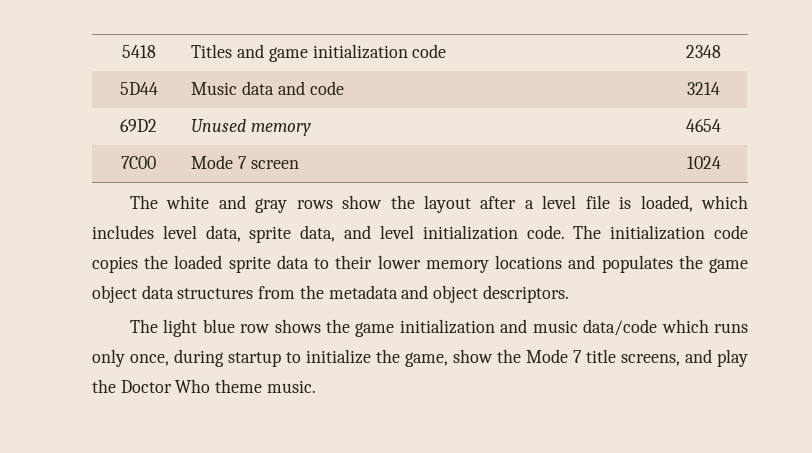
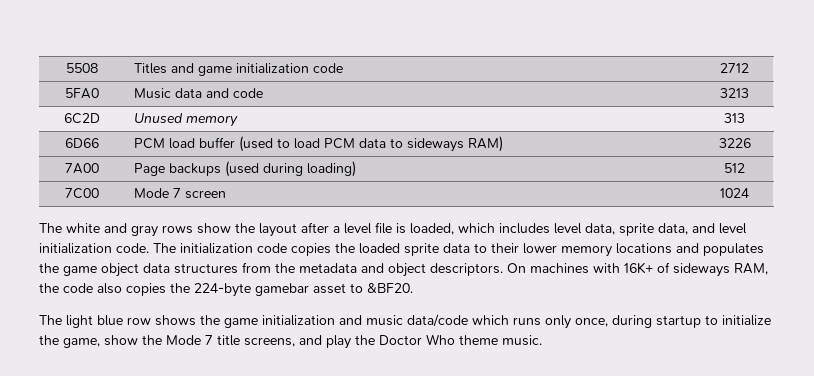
- 5418 | Titles and game initialization code | 2348
- 5D44 | Music data and code | 3214
- 69D2 | Unused memory | 4654
+ 5508 | Titles and game initialization code | 2712
+ 5FA0 | Music data and code | 3213
+ 6C2D | Unused memory | 313
+ 6D66 | PCM load buffer (used to load PCM data to sideways RAM) | 3226
+ 7A00 | Page backups (used during loading) | 512
+ On machines with 16K+ of sideways RAM, the code also copies the 224-byte gamebar asset to &BF20.

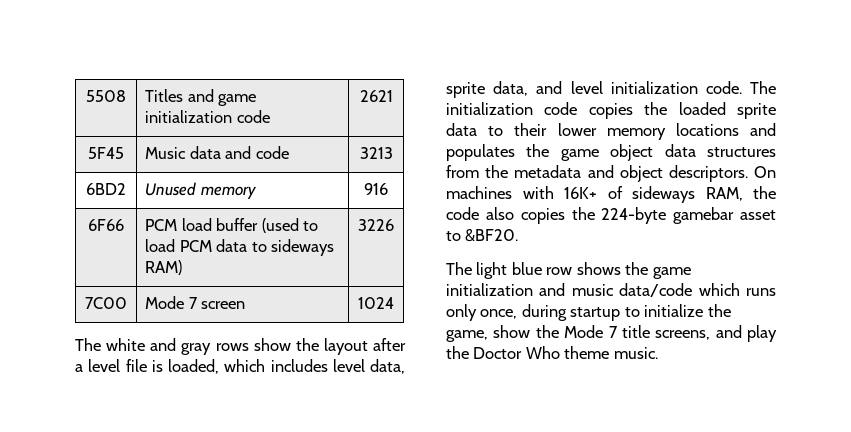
- 5508 | Titles and game initialization code | 2712
- 5FA0 | Music data and code | 3213
+ 5508 | Titles and game initialization code | 2621
+ 5F45 | Music data and code | 3213
- 6C2D | Unused memory | 313
- 6D66 | PCM load buffer (used to load PCM data to sideways RAM) | 3226
+ 6BD2 | Unused memory | 916
+ 6F66 | PCM load buffer (used to load PCM data to sideways RAM) | 3226
- 7A00 | Page backups (used during loading) | 512

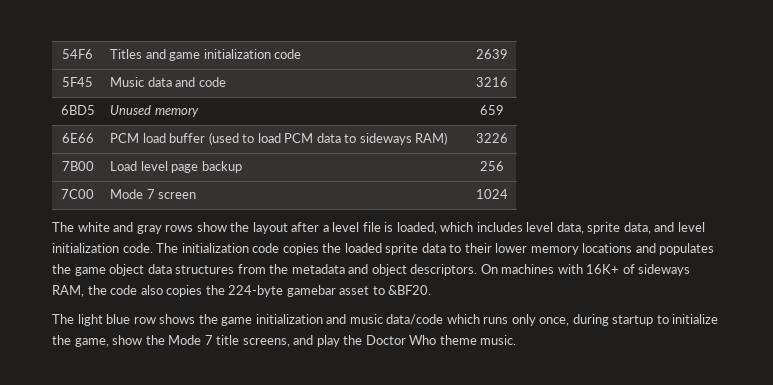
- 5508 | Titles and game initialization code | 2621
+ 54F6 | Titles and game initialization code | 2639
- 5F45 | Music data and code | 3213
- 6BD2 | Unused memory | 916
- 6F66 | PCM load buffer (used to load PCM data to sideways RAM) | 3226
+ 5F45 | Music data and code | 3216
+ 6BD5 | Unused memory | 659
+ 6E66 | PCM load buffer (used to load PCM data to sideways RAM) | 3226
+ 7B00 | Load level page backup | 256

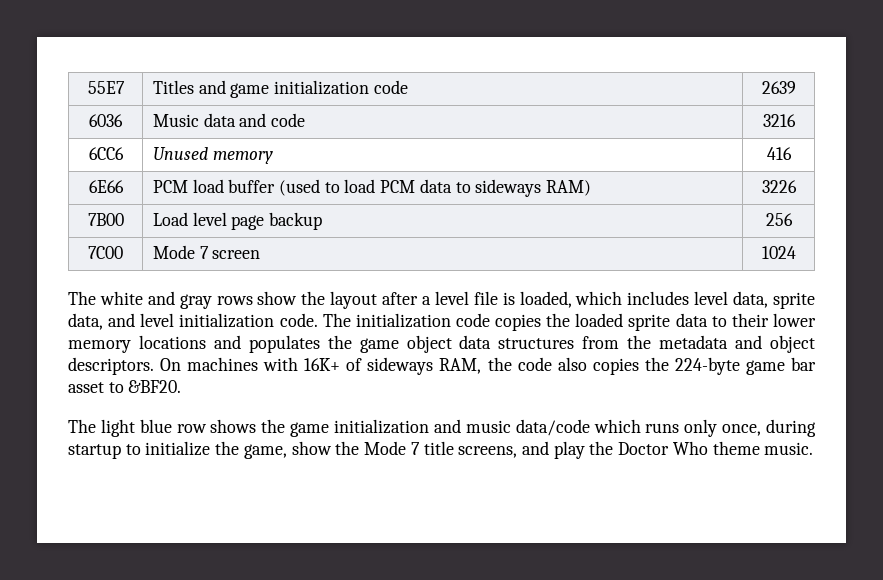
- 54F6 | Titles and game initialization code | 2639
+ 55E7 | Titles and game initialization code | 2639
- 5F45 | Music data and code | 3216
+ 6036 | Music data and code | 3216
- 6BD5 | Unused memory | 659
+ 6CC6 | Unused memory | 416
- On machines with 16K+ of sideways RAM, the code also copies the 224-byte gamebar asset to &BF20.
+ On machines with 16K+ of sideways RAM, the code also copies the 224-byte game bar asset to &BF20.

